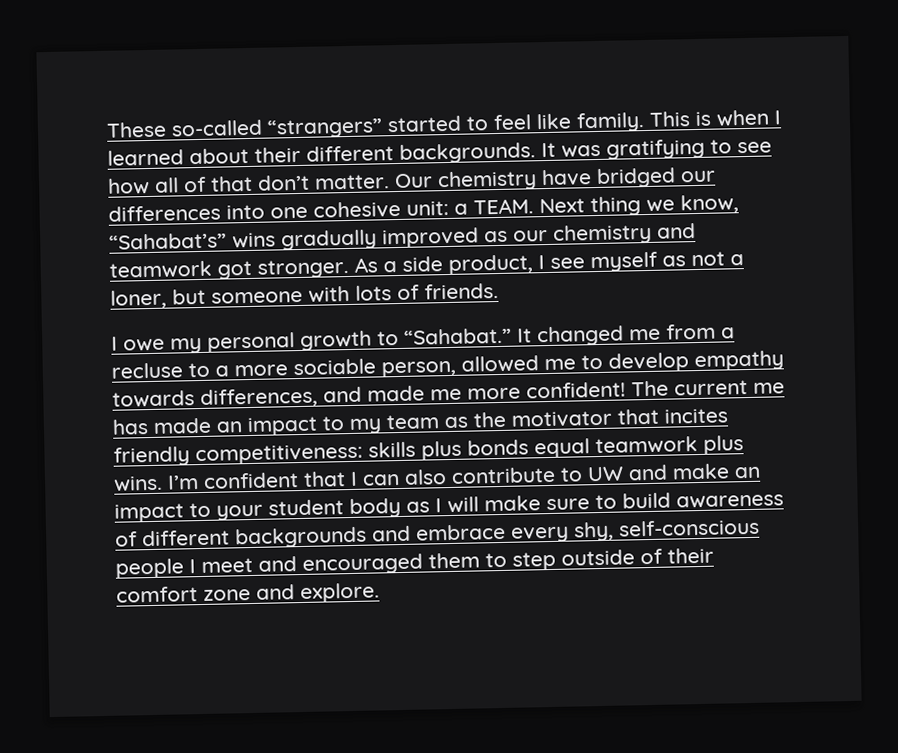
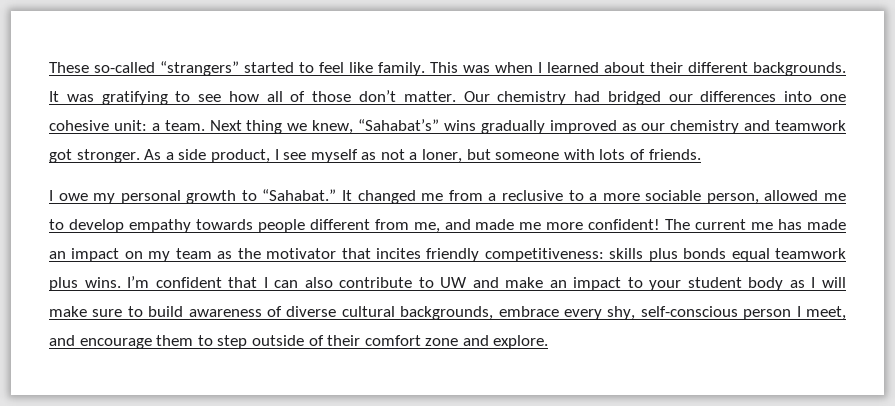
- This is when I learned about their different backgrounds.
+ This was when I learned about their different backgrounds.
- It was gratifying to see how all of that don’t matter.
+ It was gratifying to see how all of those don’t matter.
- Our chemistry have bridged our differences into one cohesive unit: a TEAM.
+ Our chemistry had bridged our differences into one cohesive unit: a team.
- Next thing we know, “Sahabat’s” wins gradually improved as our chemistry and teamwork got stronger.
+ Next thing we knew, “Sahabat’s” wins gradually improved as our chemistry and teamwork got stronger.
- It changed me from a recluse to a more sociable person, allowed me to develop empathy towards differences, and made me more confident!
+ It changed me from a reclusive to a more sociable person, allowed me to develop empathy towards people different from me, and made me more confident!
- The current me has made an impact to my team as the motivator that incites friendly competitiveness: skills plus bonds equal teamwork plus wins.
+ The current me has made an impact on my team as the motivator that incites friendly competitiveness: skills plus bonds equal teamwork plus wins.
- I’m confident that I can also contribute to UW and make an impact to your student body as I will make sure to build awareness of different backgrounds and embrace every shy, self-conscious people I meet and encouraged them to step outside of their comfort zone and explore.
+ I’m confident that I can also contribute to UW and make an impact to your student body as I will make sure to build awareness of diverse cultural backgrounds, embrace every shy, self-conscious person I meet, and encourage them to step outside of their comfort zone and explore.

